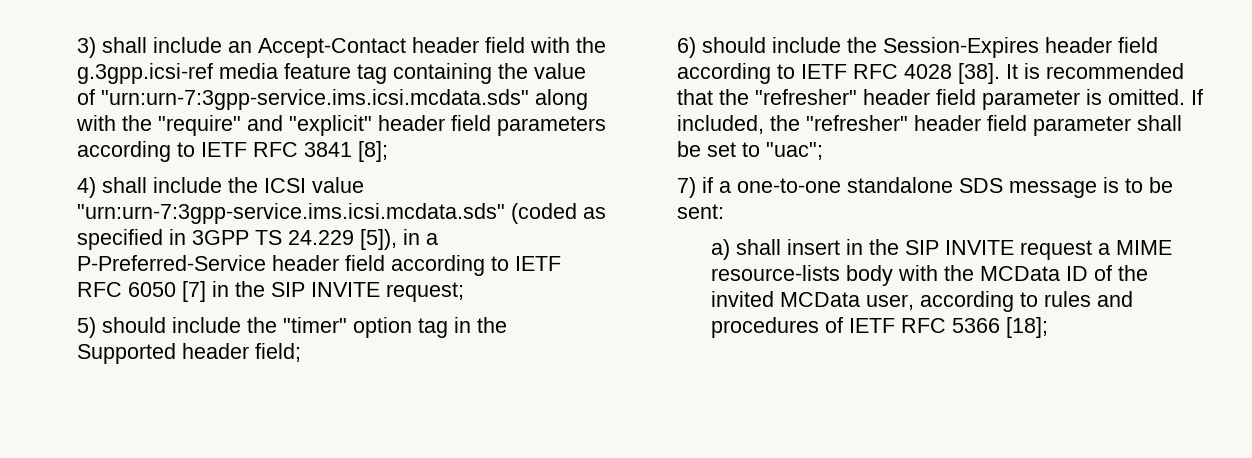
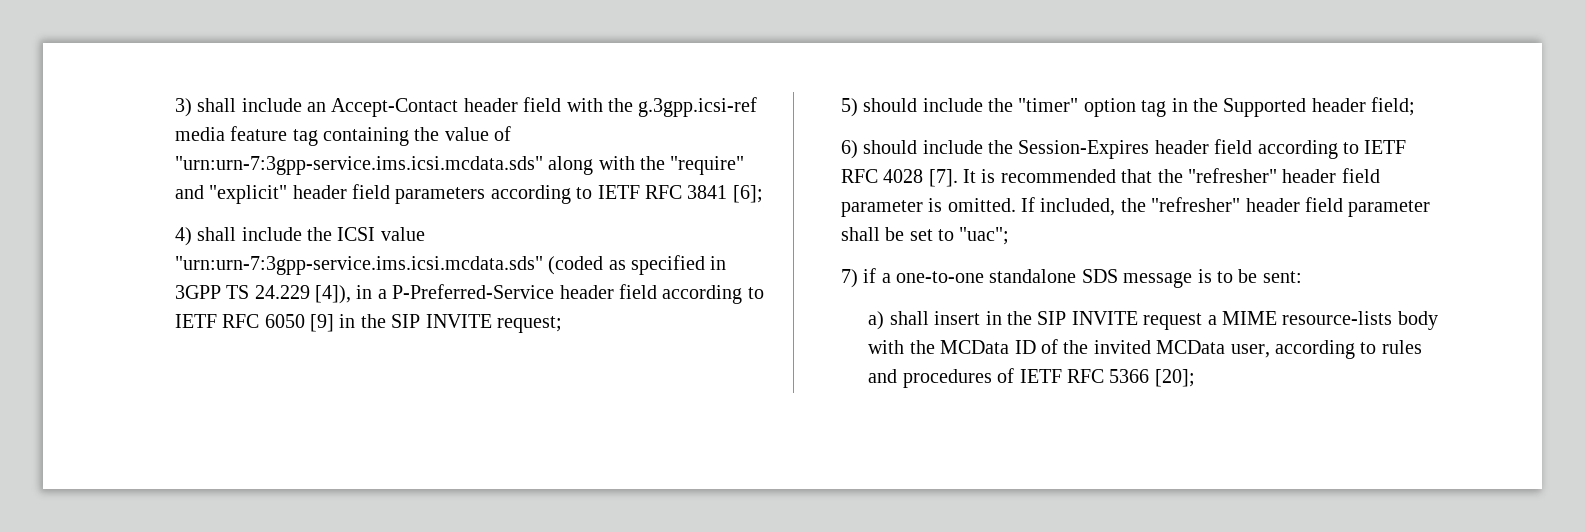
- 3) shall include an Accept-Contact header field with the g.3gpp.icsi-ref media feature tag containing the value of "urn:urn-7:3gpp-service.ims.icsi.mcdata.sds" along with the "require" and "explicit" header field parameters according to IETF RFC 3841 [8];
+ 3) shall include an Accept-Contact header field with the g.3gpp.icsi-ref media feature tag containing the value of "urn:urn-7:3gpp-service.ims.icsi.mcdata.sds" along with the "require" and "explicit" header field parameters according to IETF RFC 3841 [6];
- 4) shall include the ICSI value "urn:urn-7:3gpp-service.ims.icsi.mcdata.sds" (coded as specified in 3GPP TS 24.229 [5]), in a P-Preferred-Service header field according to IETF RFC 6050 [7] in the SIP INVITE request;
+ 4) shall include the ICSI value "urn:urn-7:3gpp-service.ims.icsi.mcdata.sds" (coded as specified in 3GPP TS 24.229 [4]), in a P-Preferred-Service header field according to IETF RFC 6050 [9] in the SIP INVITE request;
- 6) should include the Session-Expires header field according to IETF RFC 4028 [38].
+ 6) should include the Session-Expires header field according to IETF RFC 4028 [7].
- a) shall insert in the SIP INVITE request a MIME resource-lists body with the MCData ID of the invited MCData user, according to rules and procedures of IETF RFC 5366 [18];
+ a) shall insert in the SIP INVITE request a MIME resource-lists body with the MCData ID of the invited MCData user, according to rules and procedures of IETF RFC 5366 [20];

